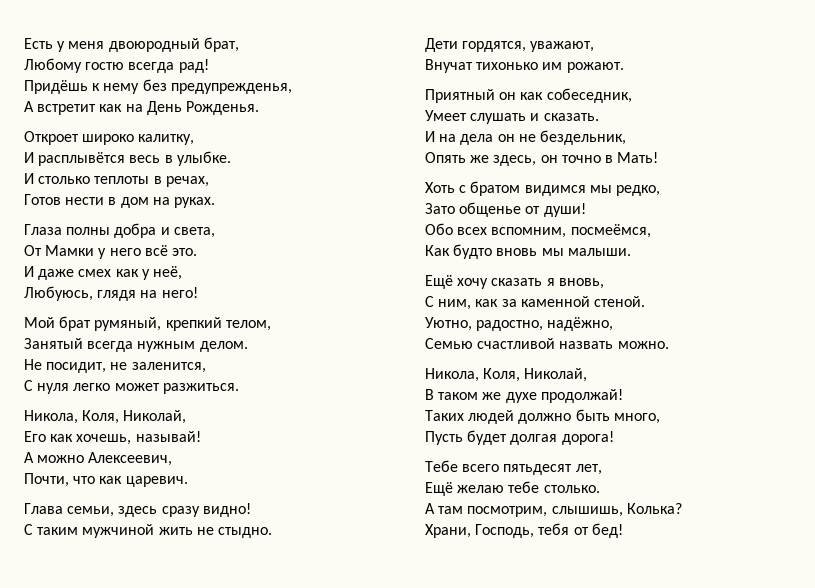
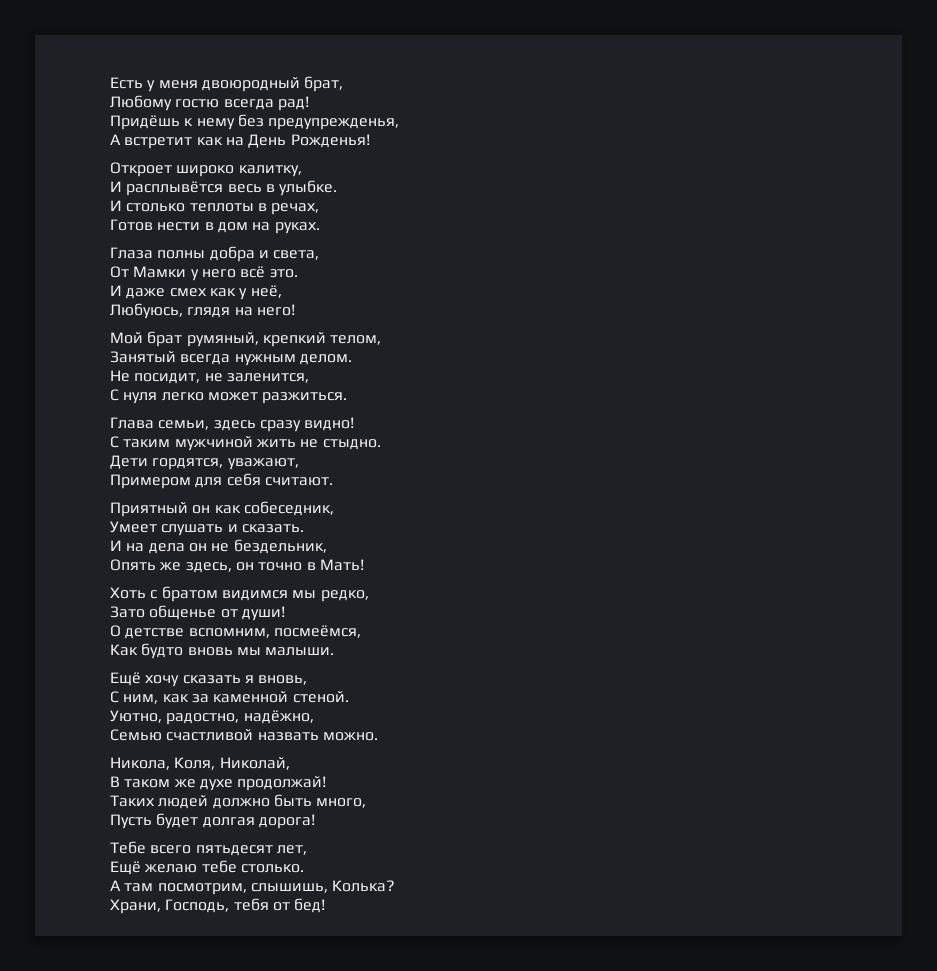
- А встретит как на День Рожденья.
+ А встретит как на День Рожденья!
  С нуля легко может разжиться.
- Никола, Коля, Николай,
- Его как хочешь, называй!
- А можно Алексеевич,
- Почти, что как царевич.
- Внучат тихонько им рожают.
+ Примером для себя считают.
- Обо всех вспомним, посмеёмся,
+ О детстве вспомним, посмеёмся,

